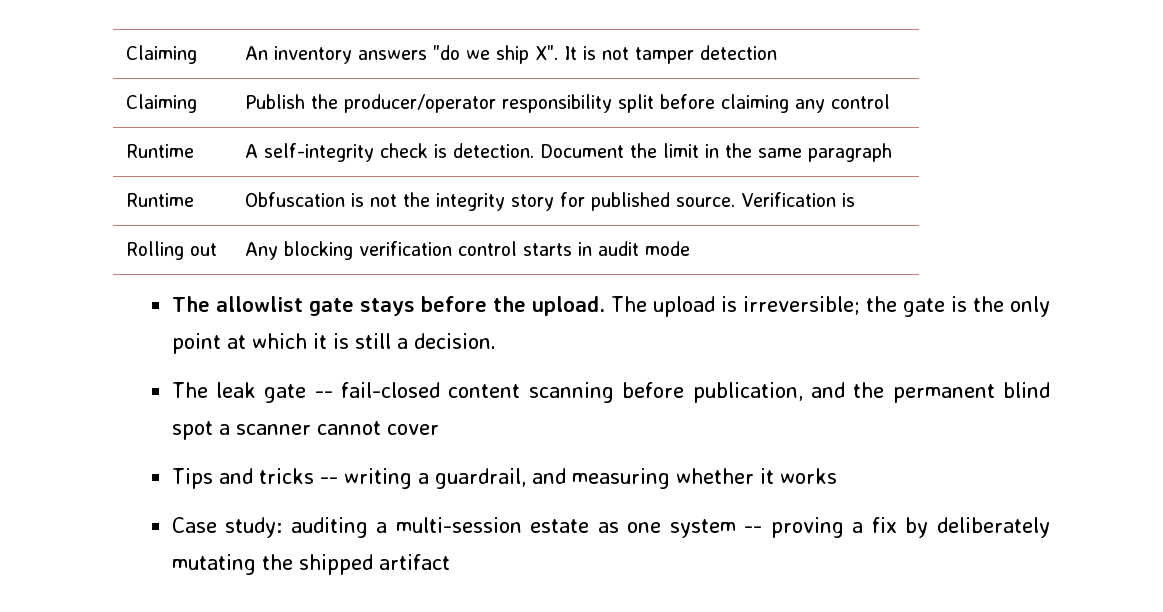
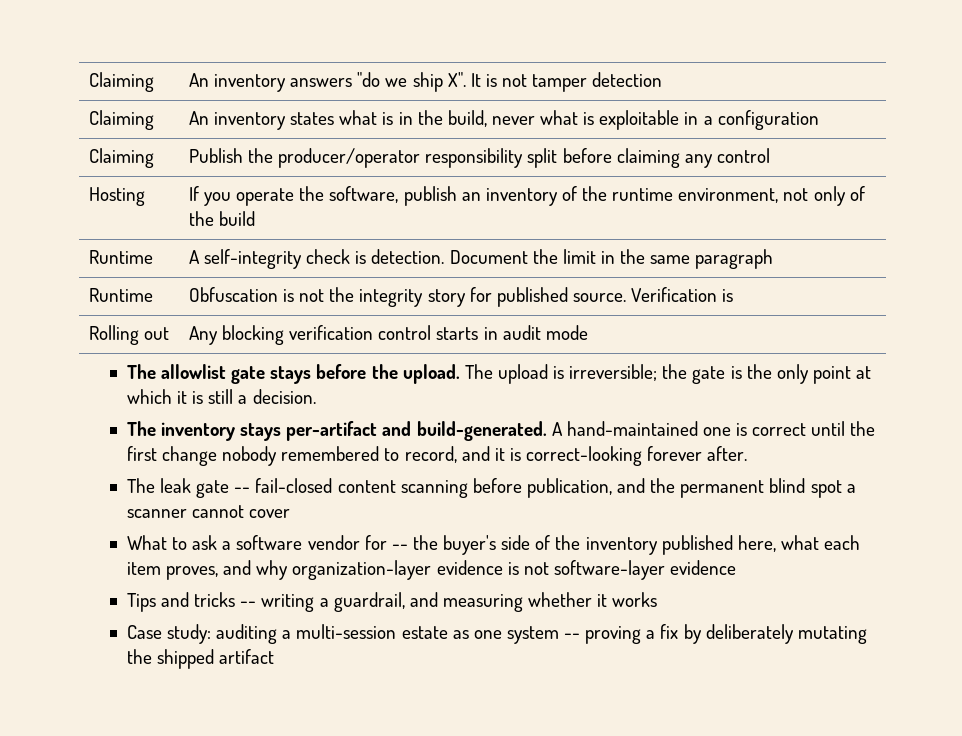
+ Claiming | An inventory states what is in the build, never what is exploitable in a configuration
+ Hosting | If you operate the software, publish an inventory of the runtime environment, not only of the build
+ The inventory stays per-artifact and build-generated. A hand-maintained one is correct until the first change nobody remembered to record, and it is correct-looking forever after.
+ What to ask a software vendor for -- the buyer's side of the inventory published here, what each item proves, and why organization-layer evidence is not software-layer evidence

